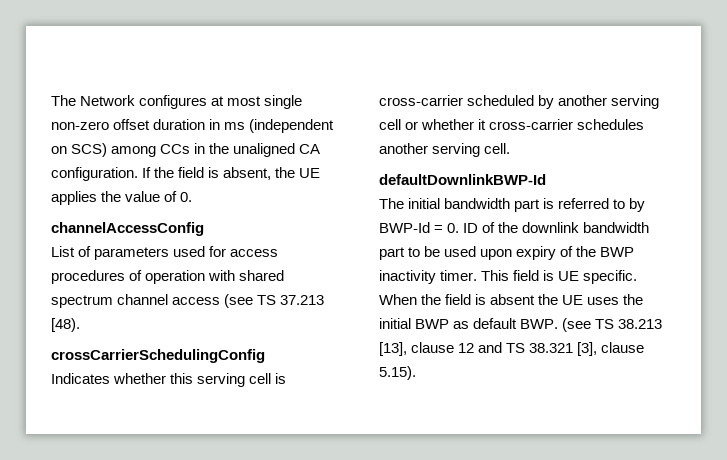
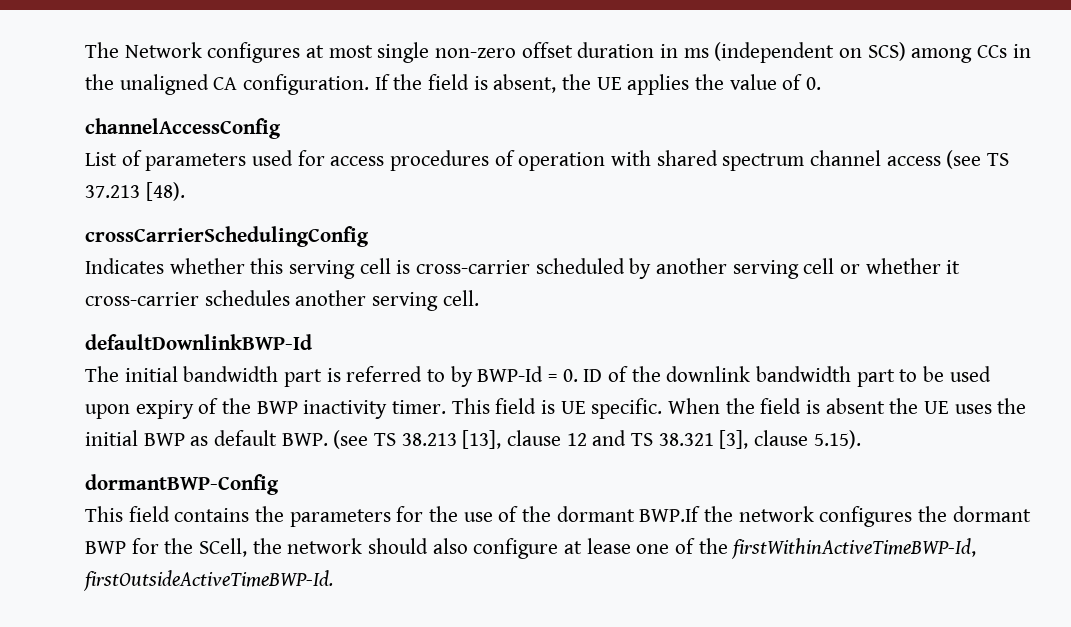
+ dormantBWP-Config
+ This field contains the parameters for the use of the dormant BWP.If the network configures the dormant BWP for the SCell, the network should also configure at lease one of the firstWithinActiveTimeBWP-Id, firstOutsideActiveTimeBWP-Id.

